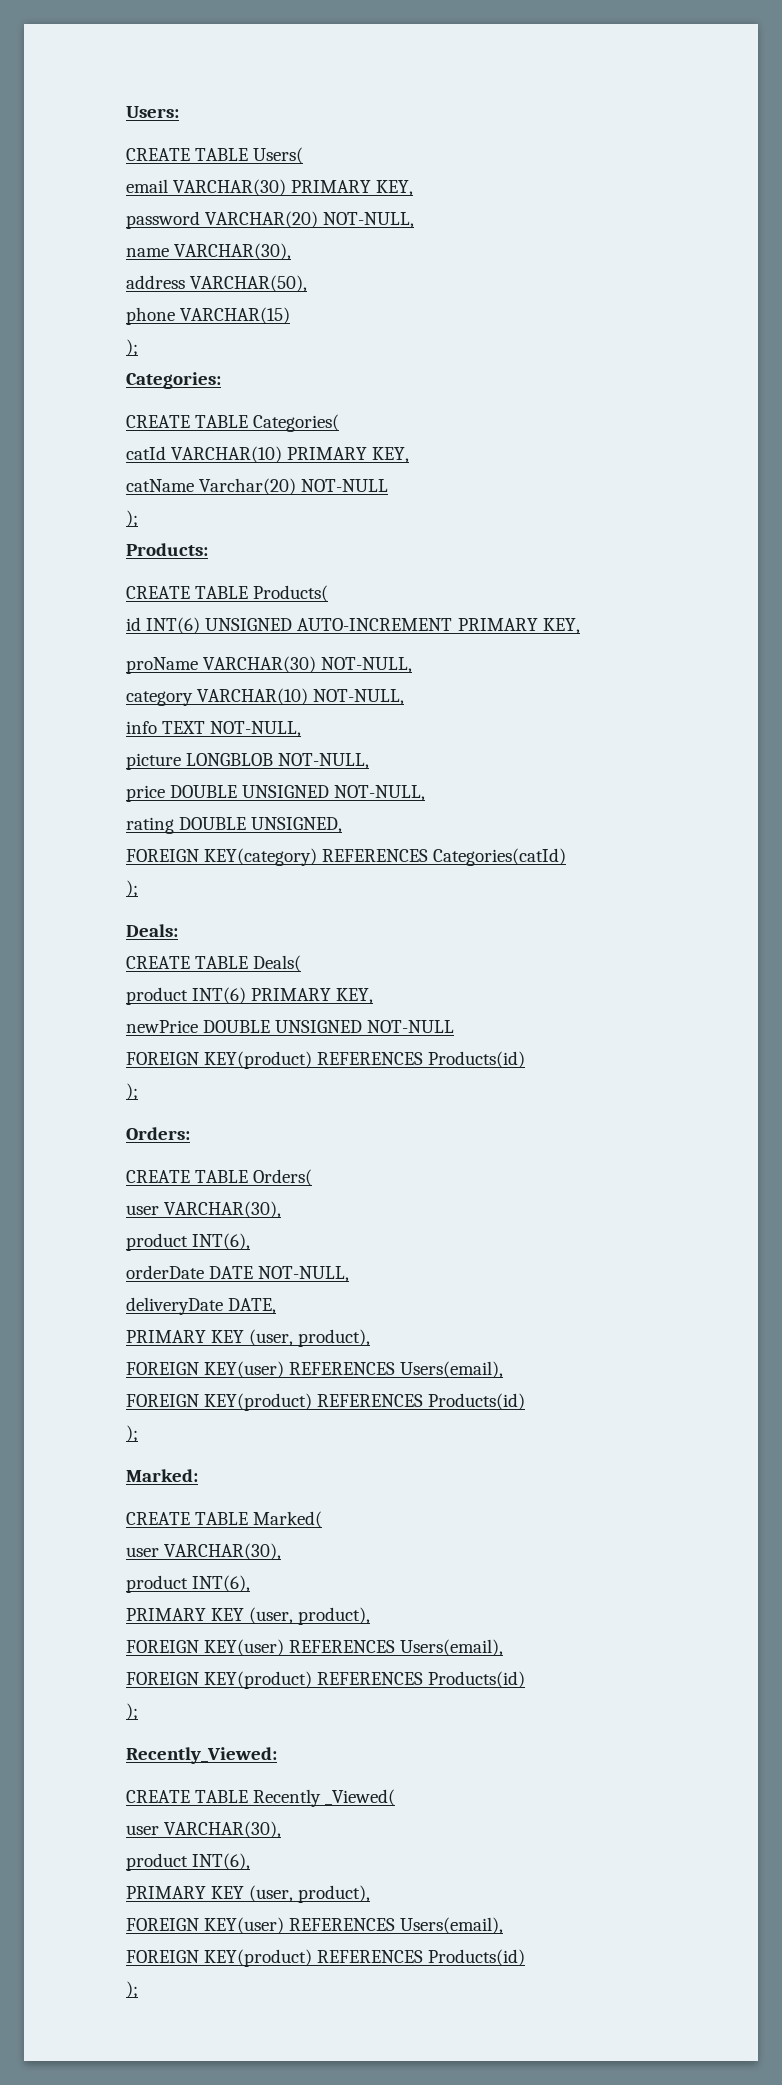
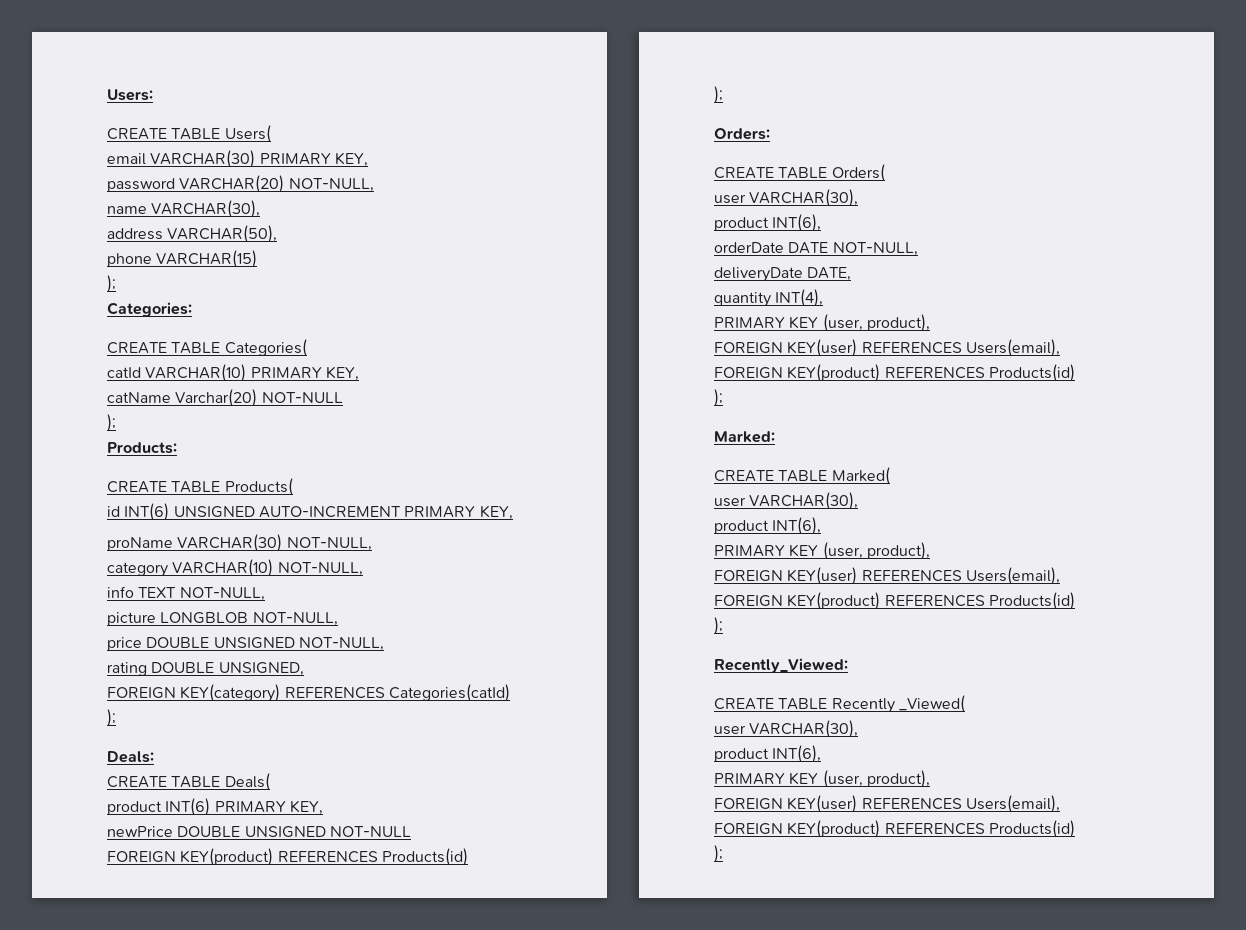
+ quantity INT(4),

